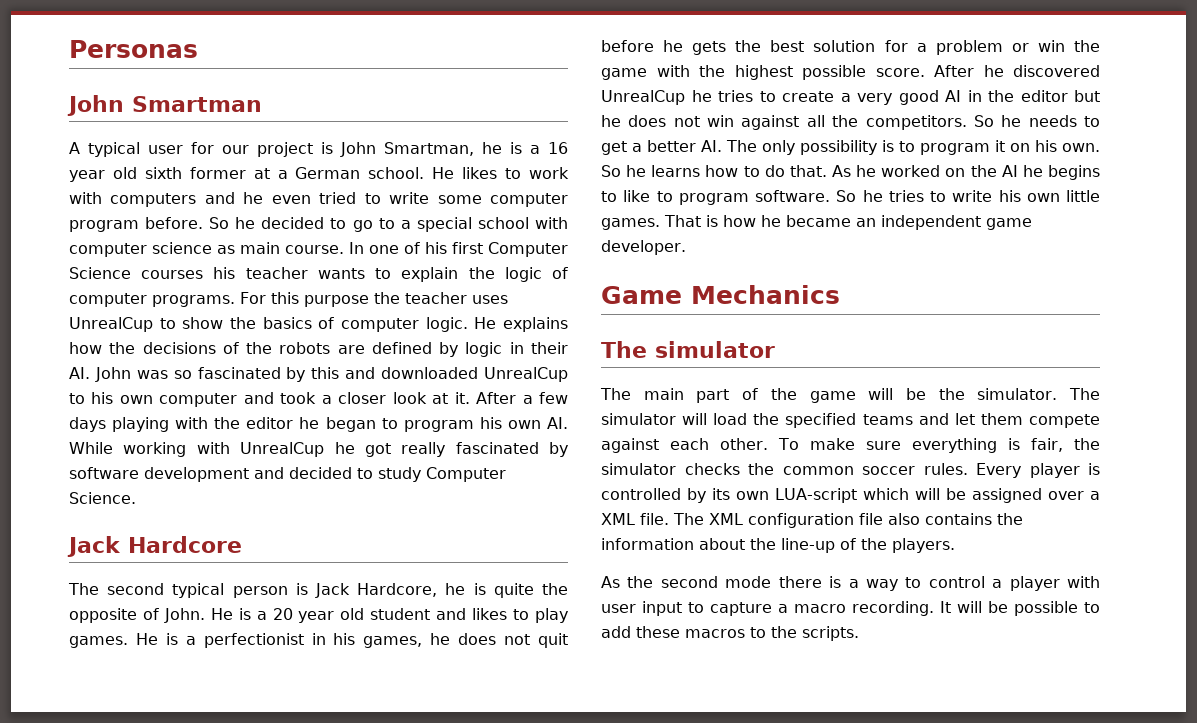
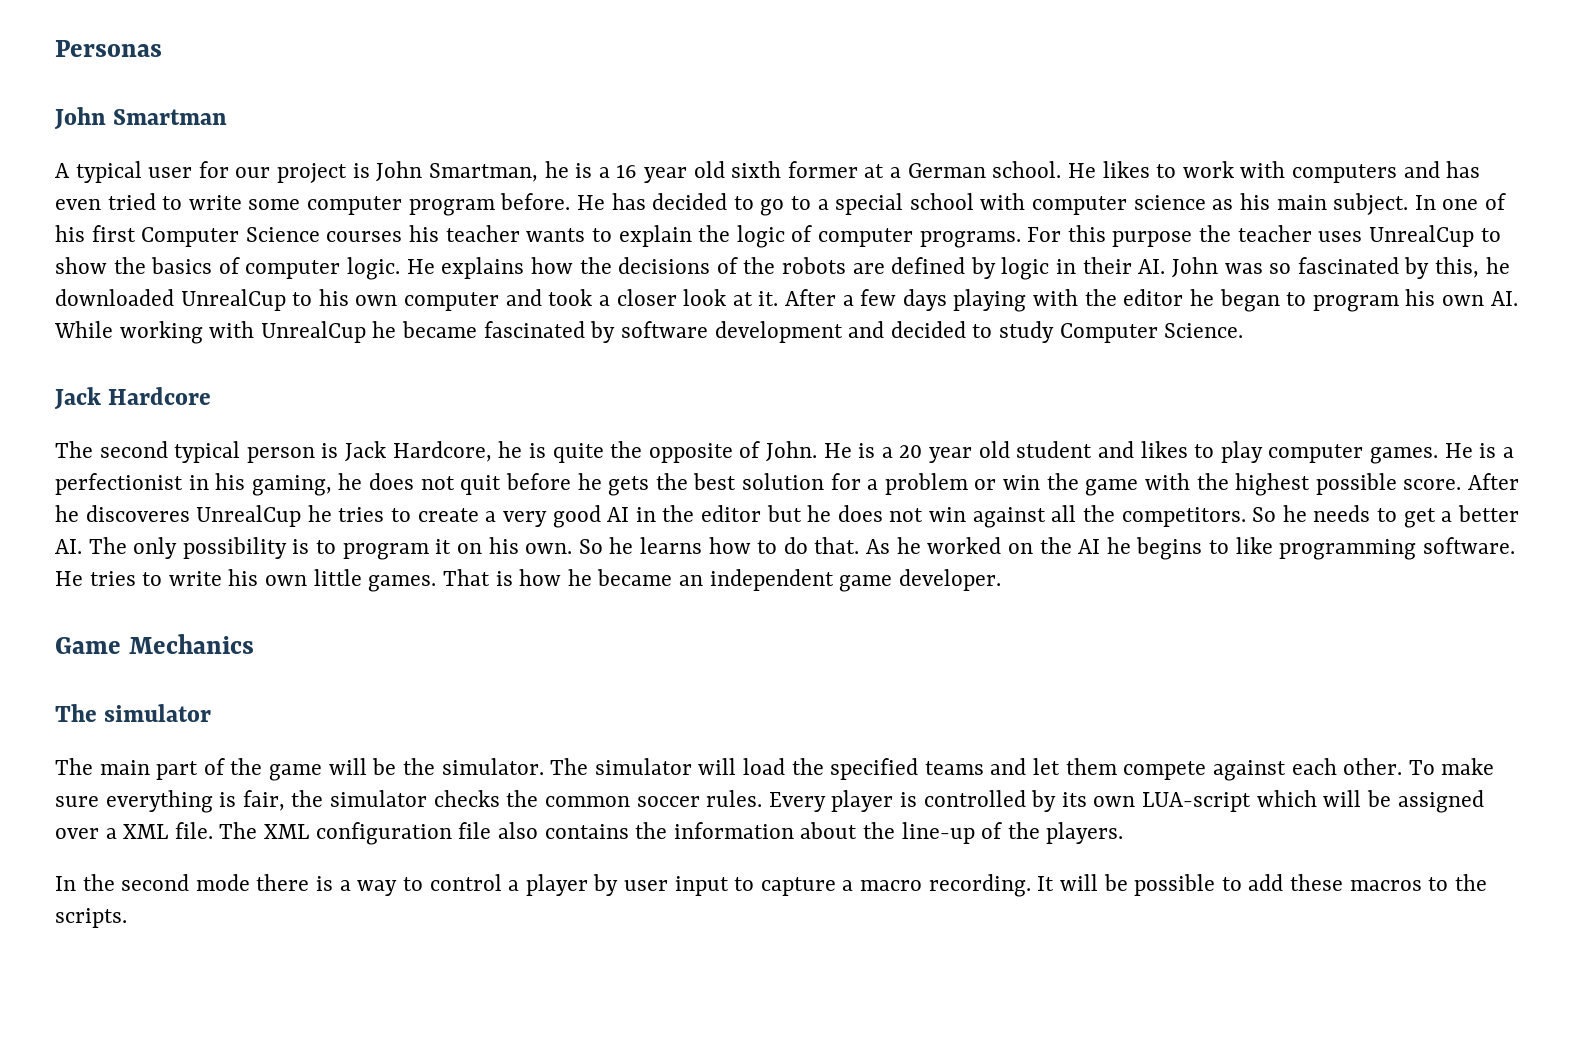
- He likes to work with computers and he even tried to write some computer program before.
+ He likes to work with computers and has even tried to write some computer program before.
- So he decided to go to a special school with computer science as main course.
+ He has decided to go to a special school with computer science as his main subject.
- He explains how the decisions of the robots are defined by logic in their AI. John was so fascinated by this and downloaded UnrealCup to his own computer and took a closer look at it.
+ He explains how the decisions of the robots are defined by logic in their AI. John was so fascinated by this, he downloaded UnrealCup to his own computer and took a closer look at it.
- After a few days playing with the editor he began to program his own AI. While working with UnrealCup he got really fascinated by software development and decided to study Computer Science.
+ After a few days playing with the editor he began to program his own AI. While working with UnrealCup he became fascinated by software development and decided to study Computer Science.
- He is a 20 year old student and likes to play games.
+ He is a 20 year old student and likes to play computer games.
- He is a perfectionist in his games, he does not quit before he gets the best solution for a problem or win the game with the highest possible score.
+ He is a perfectionist in his gaming, he does not quit before he gets the best solution for a problem or win the game with the highest possible score.
- After he discovered UnrealCup he tries to create a very good AI in the editor but he does not win against all the competitors.
+ After he discoveres UnrealCup he tries to create a very good AI in the editor but he does not win against all the competitors.
- As he worked on the AI he begins to like to program software. So he tries to write his own little games.
+ As he worked on the AI he begins to like programming software. He tries to write his own little games.
- As the second mode there is a way to control a player with user input to capture a macro recording.
+ In the second mode there is a way to control a player by user input to capture a macro recording.

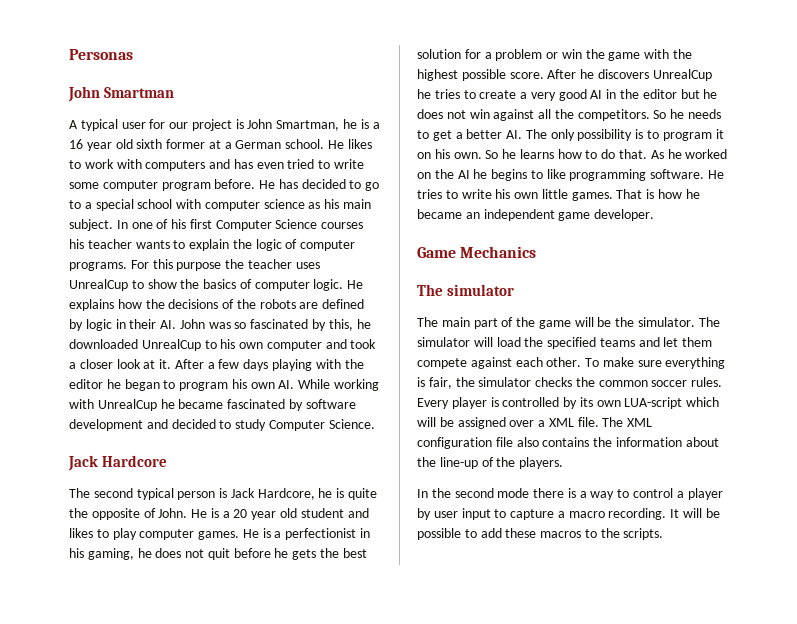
- After he discoveres UnrealCup he tries to create a very good AI in the editor but he does not win against all the competitors.
+ After he discovers UnrealCup he tries to create a very good AI in the editor but he does not win against all the competitors.

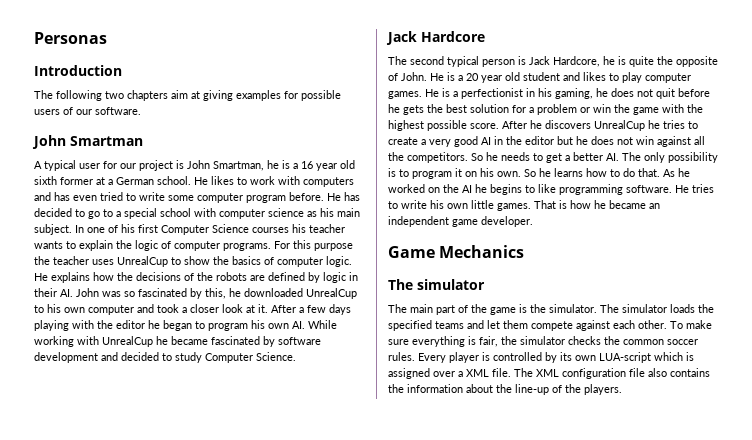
+ Introduction
+ The following two chapters aim at giving examples for possible users of our software.
- The main part of the game will be the simulator.
+ The main part of the game is the simulator.
- The simulator will load the specified teams and let them compete against each other.
+ The simulator loads the specified teams and let them compete against each other.
- Every player is controlled by its own LUA-script which will be assigned over a XML file.
+ Every player is controlled by its own LUA-script which is assigned over a XML file.
- In the second mode there is a way to control a player by user input to capture a macro recording. It will be possible to add these macros to the scripts.

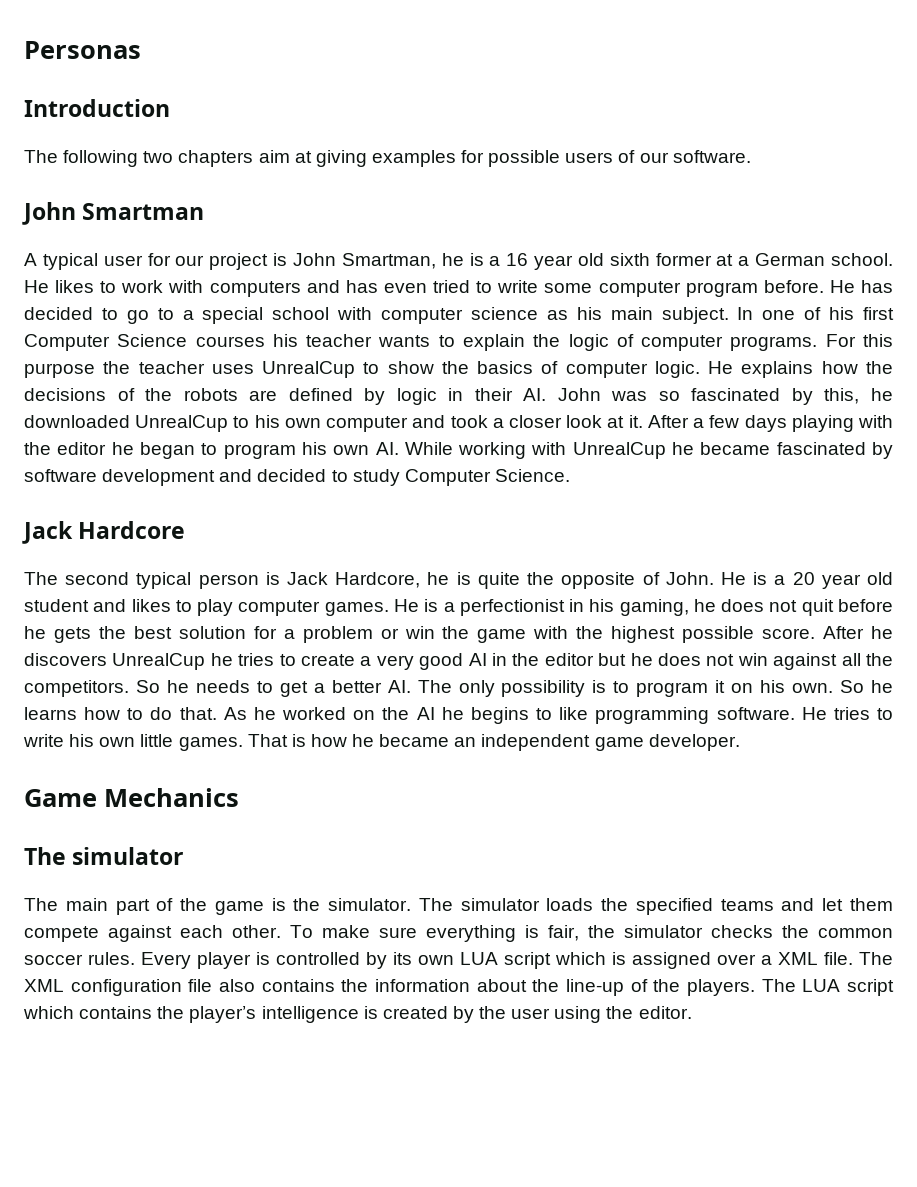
- Every player is controlled by its own LUA-script which is assigned over a XML file.
+ Every player is controlled by its own LUA script which is assigned over a XML file.
+ The LUA script which contains the player’s intelligence is created by the user using the editor.

